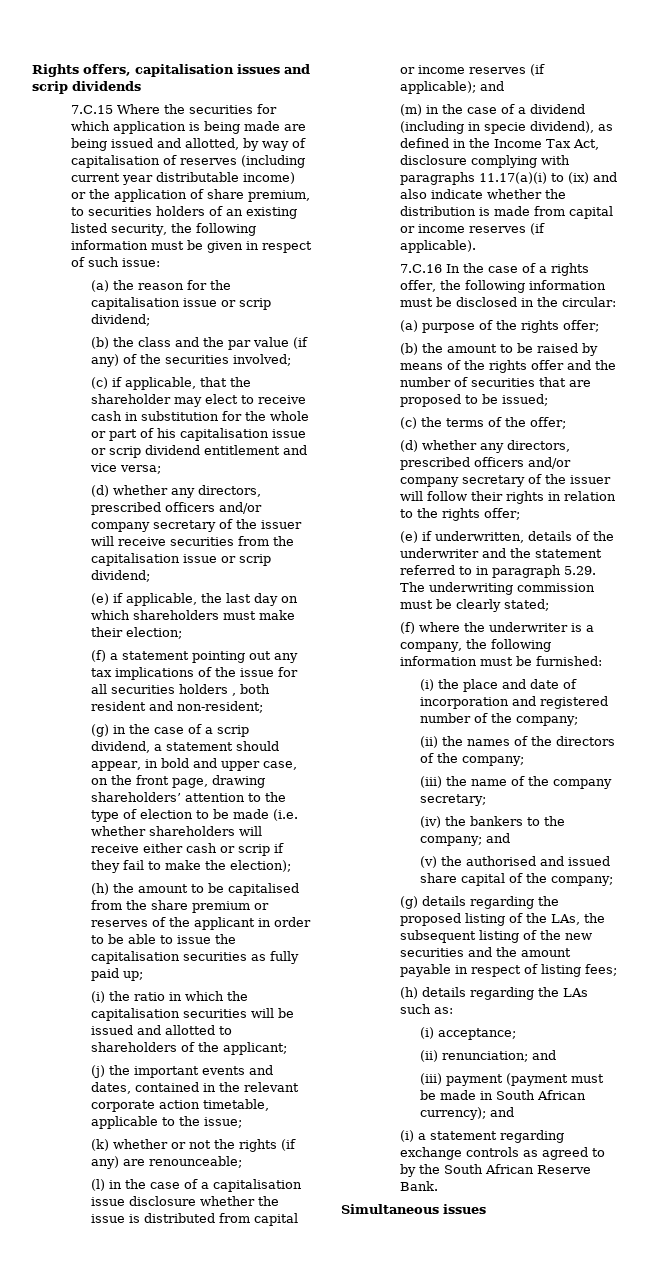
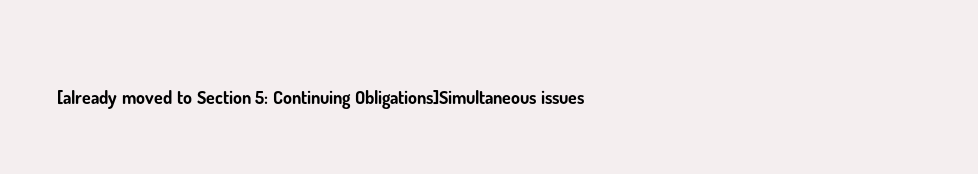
- Rights offers, capitalisation issues and scrip dividends
- 7.C.15 Where the securities for which application is being made are being issued and allotted, by way of capitalisation of reserves (including current year distributable income) or the application of share premium, to securities holders of an existing listed security, the following information must be given in respect of such issue:
- (a) the reason for the capitalisation issue or scrip dividend;
- (b) the class and the par value (if any) of the securities involved;
- (c) if applicable, that the shareholder may elect to receive cash in substitution for the whole or part of his capitalisation issue or scrip dividend entitlement and vice versa;
- (d) whether any directors, prescribed officers and/or company secretary of the issuer will receive securities from the capitalisation issue or scrip dividend;
- (e) if applicable, the last day on which shareholders must make their election;
- (f) a statement pointing out any tax implications of the issue for all securities holders , both resident and non-resident;
- (g) in the case of a scrip dividend, a statement should appear, in bold and upper case, on the front page, drawing shareholders’ attention to the type of election to be made (i.e. whether shareholders will receive either cash or scrip if they fail to make the election);
- (h) the amount to be capitalised from the share premium or reserves of the applicant in order to be able to issue the capitalisation securities as fully paid up;
- (i) the ratio in which the capitalisation securities will be issued and allotted to shareholders of the applicant;
- (j) the important events and dates, contained in the relevant corporate action timetable, applicable to the issue;
- (k) whether or not the rights (if any) are renounceable;
- (l) in the case of a capitalisation issue disclosure whether the issue is distributed from capital or income reserves (if applicable); and
- (m) in the case of a dividend (including in specie dividend), as defined in the Income Tax Act, disclosure complying with paragraphs 11.17(a)(i) to (ix) and also indicate whether the distribution is made from capital or income reserves (if applicable).
- 7.C.16 In the case of a rights offer, the following information must be disclosed in the circular:
- (a) purpose of the rights offer;
- (b) the amount to be raised by means of the rights offer and the number of securities that are proposed to be issued;
- (c) the terms of the offer;
- (d) whether any directors, prescribed officers and/or company secretary of the issuer will follow their rights in relation to the rights offer;
- (e) if underwritten, details of the underwriter and the statement referred to in paragraph 5.29. The underwriting commission must be clearly stated;
- (f) where the underwriter is a company, the following information must be furnished:
- (i) the place and date of incorporation and registered number of the company;
- (ii) the names of the directors of the company;
- (iii) the name of the company secretary;
- (iv) the bankers to the company; and
- (v) the authorised and issued share capital of the company;
- (g) details regarding the proposed listing of the LAs, the subsequent listing of the new securities and the amount payable in respect of listing fees;
- (h) details regarding the LAs such as:
- (i) acceptance;
- (ii) renunciation; and
- (iii) payment (payment must be made in South African currency); and
- (i) a statement regarding exchange controls as agreed to by the South African Reserve Bank.
- Simultaneous issues
+ [already moved to Section 5: Continuing Obligations]Simultaneous issues

